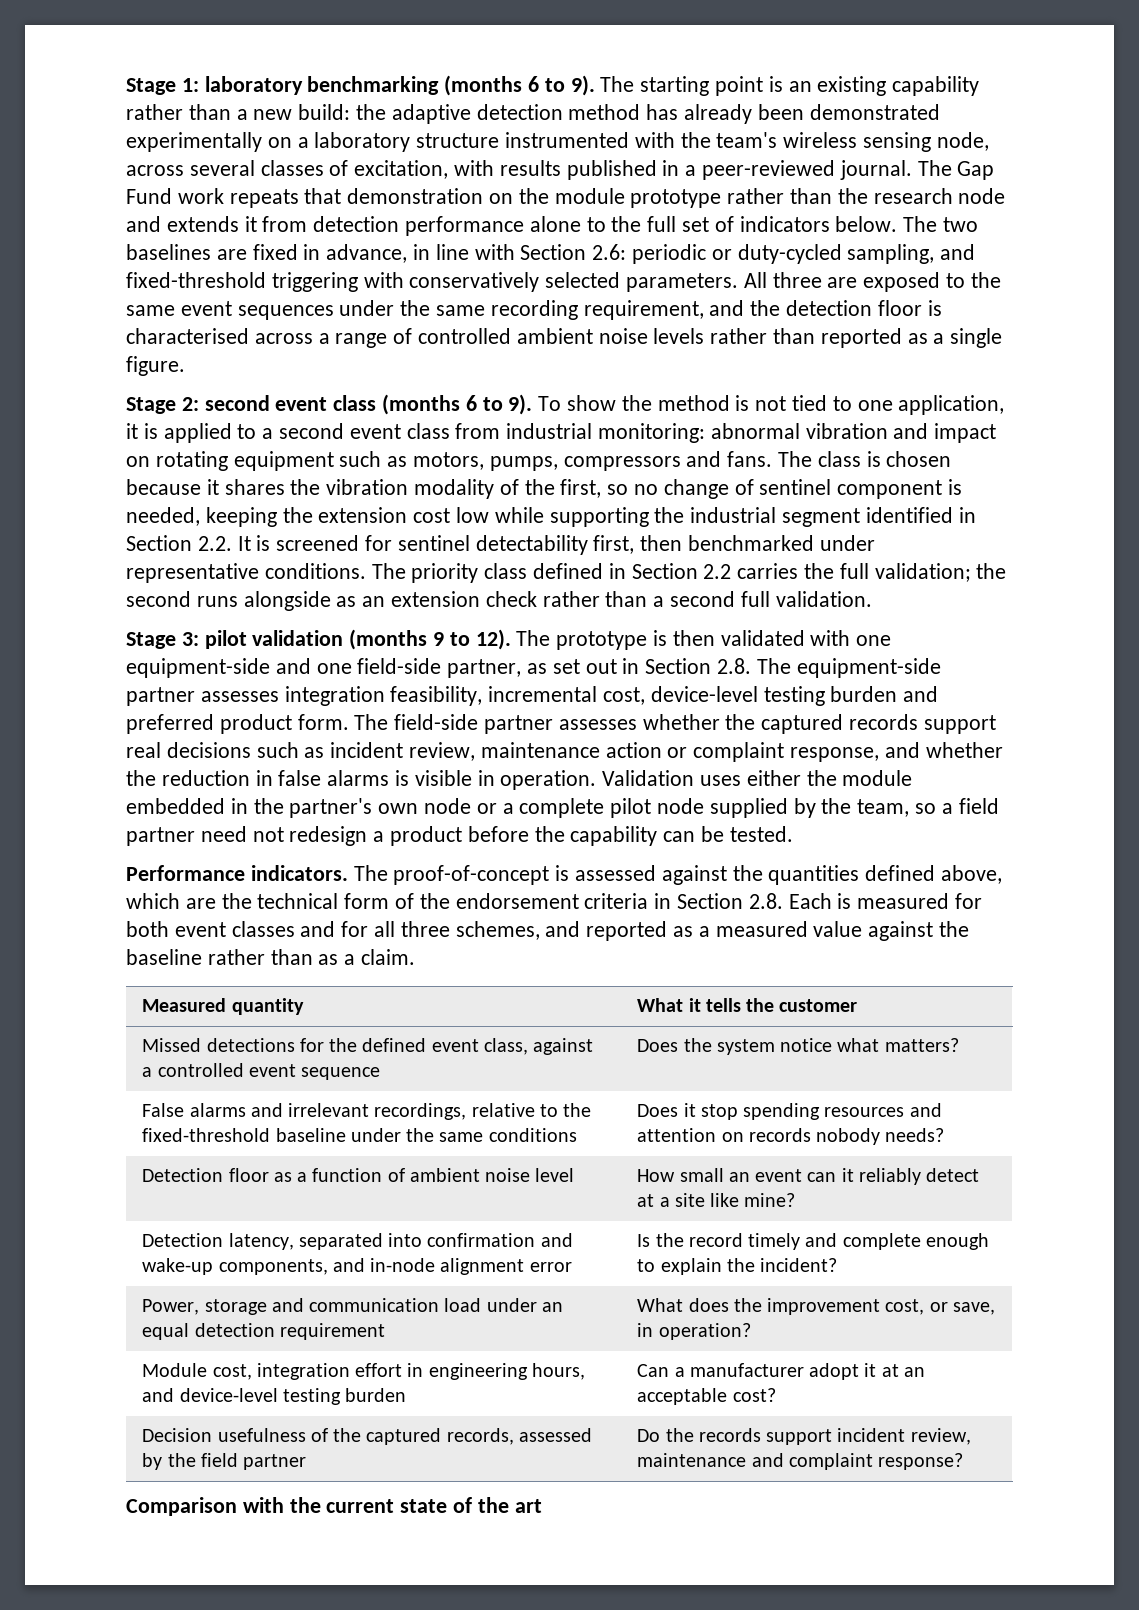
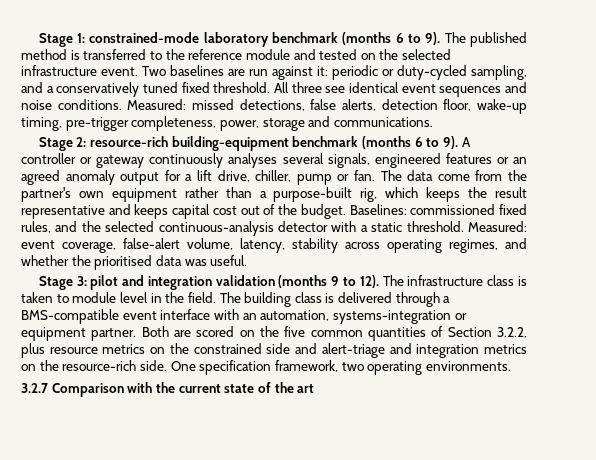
- Stage 1: laboratory benchmarking (months 6 to 9).
+ Stage 1: constrained-mode laboratory benchmark (months 6 to 9).
- The starting point is an existing capability rather than a new build: the adaptive detection method has already been demonstrated experimentally on a laboratory structure instrumented with the team's wireless sensing node, across several classes of excitation, with results published in a peer-reviewed journal. The Gap Fund work repeats that demonstration on the module prototype rather than the research node and extends it from detection performance alone to the full set of indicators below. The two baselines are fixed in advance, in line with Section 2.6: periodic or duty-cycled sampling, and fixed-threshold triggering with conservatively selected parameters. All three are exposed to the same event sequences under the same recording requirement, and the detection floor is characterised across a range of controlled ambient noise levels rather than reported as a single figure.
+ The published method is transferred to the reference module and tested on the selected infrastructure event. Two baselines are run against it: periodic or duty-cycled sampling, and a conservatively tuned fixed threshold. All three see identical event sequences and noise conditions. Measured: missed detections, false alerts, detection floor, wake-up timing, pre-trigger completeness, power, storage and communications.
- Stage 2: second event class (months 6 to 9). To show the method is not tied to one application, it is applied to a second event class from industrial monitoring: abnormal vibration and impact on rotating equipment such as motors, pumps, compressors and fans. The class is chosen because it shares the vibration modality of the first, so no change of sentinel component is needed, keeping the extension cost low while supporting the industrial segment identified in Section 2.2. It is screened for sentinel detectability first, then benchmarked under representative conditions. The priority class defined in Section 2.2 carries the full validation; the second runs alongside as an extension check rather than a second full validation.
+ Stage 2: resource-rich building-equipment benchmark (months 6 to 9). A controller or gateway continuously analyses several signals, engineered features or an agreed anomaly output for a lift drive, chiller, pump or fan. The data come from the partner's own equipment rather than a purpose-built rig, which keeps the result representative and keeps capital cost out of the budget. Baselines: commissioned fixed rules, and the selected continuous-analysis detector with a static threshold. Measured: event coverage, false-alert volume, latency, stability across operating regimes, and whether the prioritised data was useful.
- Stage 3: pilot validation (months 9 to 12).
+ Stage 3: pilot and integration validation (months 9 to 12).
- The prototype is then validated with one equipment-side and one field-side partner, as set out in Section 2.8. The equipment-side partner assesses integration feasibility, incremental cost, device-level testing burden and preferred product form. The field-side partner assesses whether the captured records support real decisions such as incident review, maintenance action or complaint response, and whether the reduction in false alarms is visible in operation. Validation uses either the module embedded in the partner's own node or a complete pilot node supplied by the team, so a field partner need not redesign a product before the capability can be tested.
- Performance indicators. The proof-of-concept is assessed against the quantities defined above, which are the technical form of the endorsement criteria in Section 2.8. Each is measured for both event classes and for all three schemes, and reported as a measured value against the baseline rather than as a claim.
- Measured quantity | What it tells the customer
- Missed detections for the defined event class, against a controlled event sequence | Does the system notice what matters?
- False alarms and irrelevant recordings, relative to the fixed-threshold baseline under the same conditions | Does it stop spending resources and attention on records nobody needs?
- Detection floor as a function of ambient noise level | How small an event can it reliably detect at a site like mine?
- Detection latency, separated into confirmation and wake-up components, and in-node alignment error | Is the record timely and complete enough to explain the incident?
- Power, storage and communication load under an equal detection requirement | What does the improvement cost, or save, in operation?
- Module cost, integration effort in engineering hours, and device-level testing burden | Can a manufacturer adopt it at an acceptable cost?
- Decision usefulness of the captured records, assessed by the field partner | Do the records support incident review, maintenance and complaint response?
- Comparison with the current state of the art
+ The infrastructure class is taken to module level in the field. The building class is delivered through a BMS-compatible event interface with an automation, systems-integration or equipment partner. Both are scored on the five common quantities of Section 3.2.2, plus resource metrics on the constrained side and alert-triage and integration metrics on the resource-rich side. One specification framework, two operating environments.
+ 3.2.7 Comparison with the current state of the art

